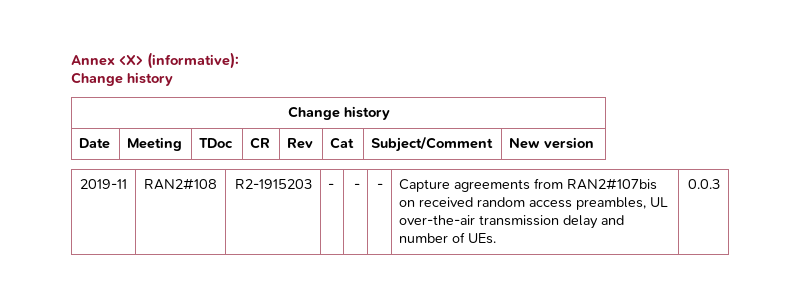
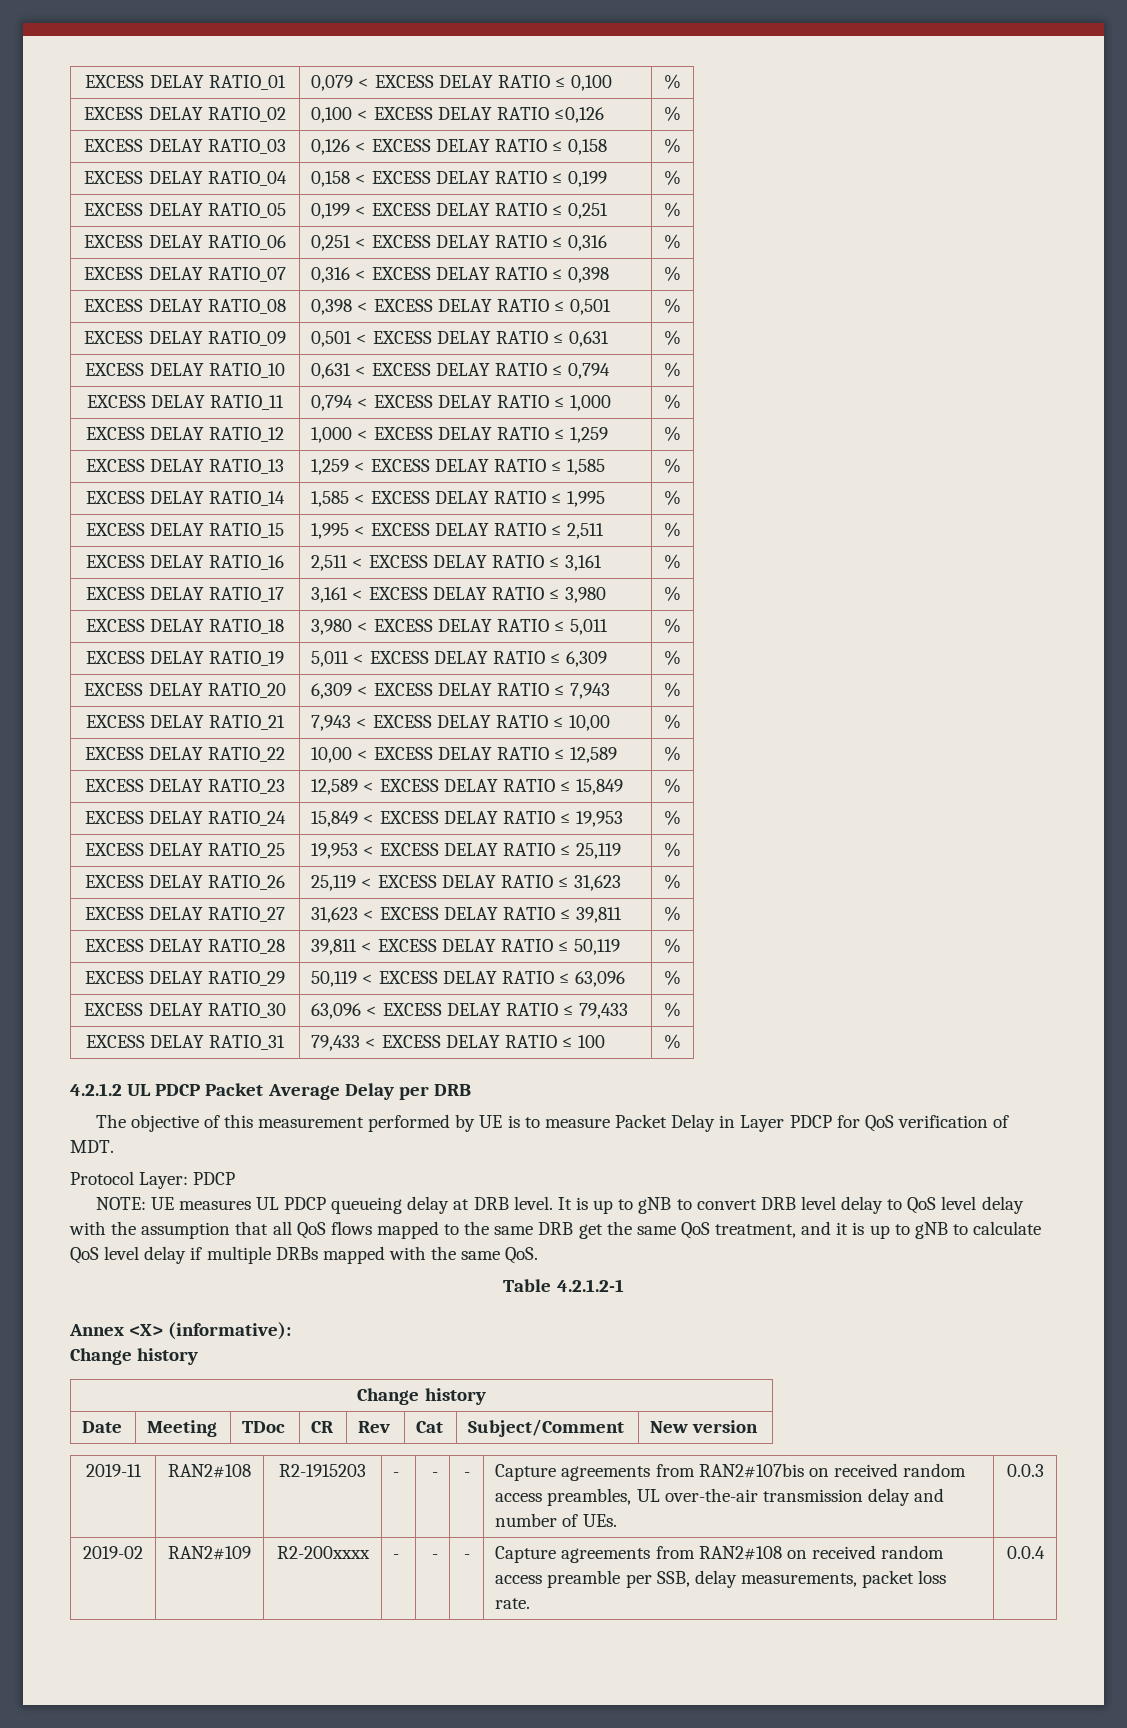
+ EXCESS DELAY RATIO_01 | 0,079 < EXCESS DELAY RATIO ≤ 0,100 | %
+ EXCESS DELAY RATIO_02 | 0,100 < EXCESS DELAY RATIO ≤0,126 | %
+ EXCESS DELAY RATIO_03 | 0,126 < EXCESS DELAY RATIO ≤ 0,158 | %
+ EXCESS DELAY RATIO_04 | 0,158 < EXCESS DELAY RATIO ≤ 0,199 | %
+ EXCESS DELAY RATIO_05 | 0,199 < EXCESS DELAY RATIO ≤ 0,251 | %
+ EXCESS DELAY RATIO_06 | 0,251 < EXCESS DELAY RATIO ≤ 0,316 | %
+ EXCESS DELAY RATIO_07 | 0,316 < EXCESS DELAY RATIO ≤ 0,398 | %
+ EXCESS DELAY RATIO_08 | 0,398 < EXCESS DELAY RATIO ≤ 0,501 | %
+ EXCESS DELAY RATIO_09 | 0,501 < EXCESS DELAY RATIO ≤ 0,631 | %
+ EXCESS DELAY RATIO_10 | 0,631 < EXCESS DELAY RATIO ≤ 0,794 | %
+ EXCESS DELAY RATIO_11 | 0,794 < EXCESS DELAY RATIO ≤ 1,000 | %
+ EXCESS DELAY RATIO_12 | 1,000 < EXCESS DELAY RATIO ≤ 1,259 | %
+ EXCESS DELAY RATIO_13 | 1,259 < EXCESS DELAY RATIO ≤ 1,585 | %
+ EXCESS DELAY RATIO_14 | 1,585 < EXCESS DELAY RATIO ≤ 1,995 | %
+ EXCESS DELAY RATIO_15 | 1,995 < EXCESS DELAY RATIO ≤ 2,511 | %
+ EXCESS DELAY RATIO_16 | 2,511 < EXCESS DELAY RATIO ≤ 3,161 | %
+ EXCESS DELAY RATIO_17 | 3,161 < EXCESS DELAY RATIO ≤ 3,980 | %
+ EXCESS DELAY RATIO_18 | 3,980 < EXCESS DELAY RATIO ≤ 5,011 | %
+ EXCESS DELAY RATIO_19 | 5,011 < EXCESS DELAY RATIO ≤ 6,309 | %
+ EXCESS DELAY RATIO_20 | 6,309 < EXCESS DELAY RATIO ≤ 7,943 | %
+ EXCESS DELAY RATIO_21 | 7,943 < EXCESS DELAY RATIO ≤ 10,00 | %
+ EXCESS DELAY RATIO_22 | 10,00 < EXCESS DELAY RATIO ≤ 12,589 | %
+ EXCESS DELAY RATIO_23 | 12,589 < EXCESS DELAY RATIO ≤ 15,849 | %
+ EXCESS DELAY RATIO_24 | 15,849 < EXCESS DELAY RATIO ≤ 19,953 | %
+ EXCESS DELAY RATIO_25 | 19,953 < EXCESS DELAY RATIO ≤ 25,119 | %
+ EXCESS DELAY RATIO_26 | 25,119 < EXCESS DELAY RATIO ≤ 31,623 | %
+ EXCESS DELAY RATIO_27 | 31,623 < EXCESS DELAY RATIO ≤ 39,811 | %
+ EXCESS DELAY RATIO_28 | 39,811 < EXCESS DELAY RATIO ≤ 50,119 | %
+ EXCESS DELAY RATIO_29 | 50,119 < EXCESS DELAY RATIO ≤ 63,096 | %
+ EXCESS DELAY RATIO_30 | 63,096 < EXCESS DELAY RATIO ≤ 79,433 | %
+ EXCESS DELAY RATIO_31 | 79,433 < EXCESS DELAY RATIO ≤ 100 | %
+ 4.2.1.2 UL PDCP Packet Average Delay per DRB
+ The objective of this measurement performed by UE is to measure Packet Delay in Layer PDCP for QoS verification of MDT.
+ Protocol Layer: PDCP
+ NOTE: UE measures UL PDCP queueing delay at DRB level. It is up to gNB to convert DRB level delay to QoS level delay with the assumption that all QoS flows mapped to the same DRB get the same QoS treatment, and it is up to gNB to calculate QoS level delay if multiple DRBs mapped with the same QoS.
+ Table 4.2.1.2-1
+ 2019-02 | RAN2#109 | R2-200xxxx | - | - | - | Capture agreements from RAN2#108 on received random access preamble per SSB, delay measurements, packet loss rate. | 0.0.4

